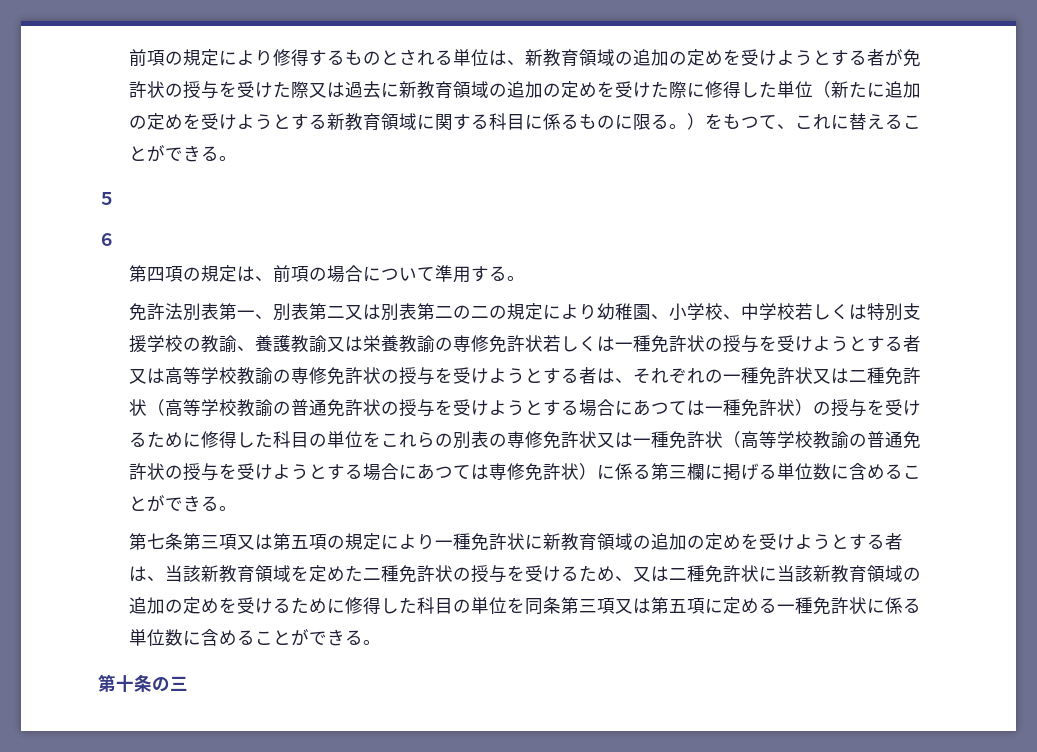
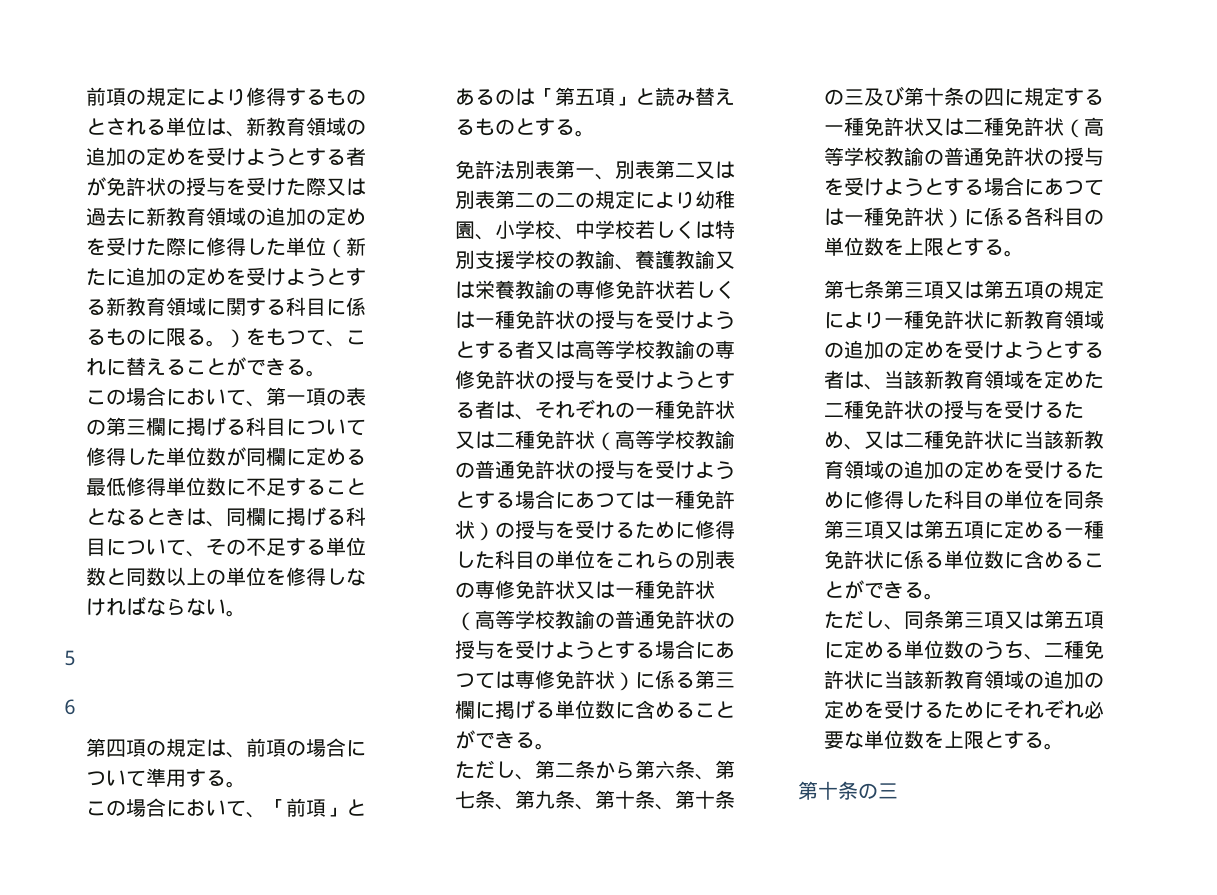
+ この場合において、第一項の表の第三欄に掲げる科目について修得した単位数が同欄に定める最低修得単位数に不足することとなるときは、同欄に掲げる科目について、その不足する単位数と同数以上の単位を修得しなければならない。
+ この場合において、「前項」とあるのは「第五項」と読み替えるものとする。
+ ただし、第二条から第六条、第七条、第九条、第十条、第十条の三及び第十条の四に規定する一種免許状又は二種免許状（高等学校教諭の普通免許状の授与を受けようとする場合にあつては一種免許状）に係る各科目の単位数を上限とする。
+ ただし、同条第三項又は第五項に定める単位数のうち、二種免許状に当該新教育領域の追加の定めを受けるためにそれぞれ必要な単位数を上限とする。

